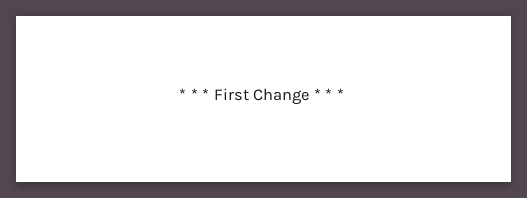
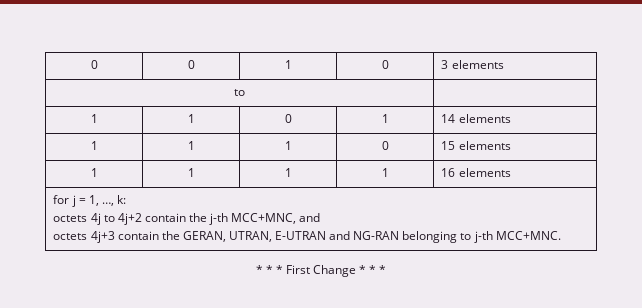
+ 0 | 0 | 1 | 0 | 3 elements
+ to |
+ 1 | 1 | 0 | 1 | 14 elements
+ 1 | 1 | 1 | 0 | 15 elements
+ 1 | 1 | 1 | 1 | 16 elements
+ for j = 1, …, k:
+ octets 4j to 4j+2 contain the j-th MCC+MNC, and
+ octets 4j+3 contain the GERAN, UTRAN, E-UTRAN and NG-RAN belonging to j-th MCC+MNC.

